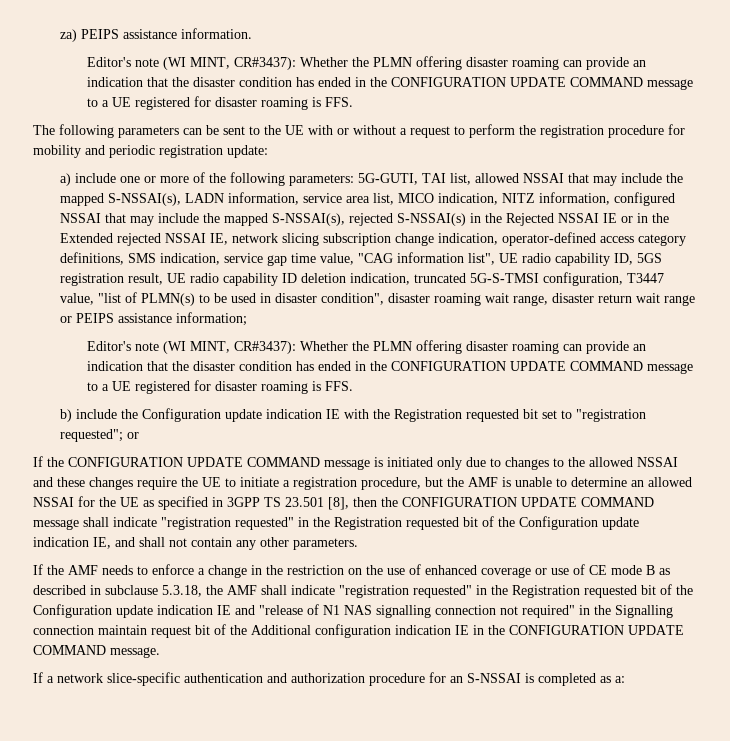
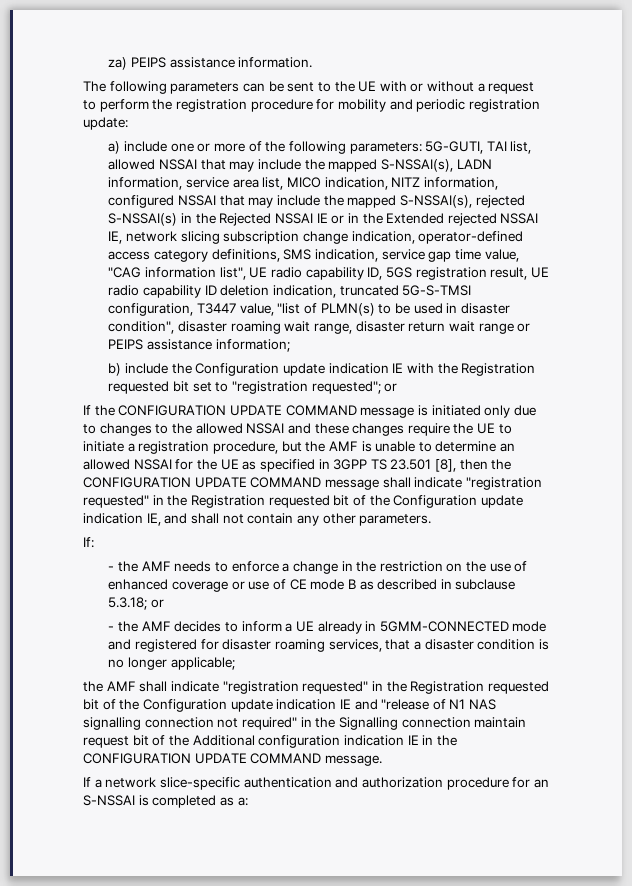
  za) PEIPS assistance information.
- Editor's note (WI MINT, CR#3437): Whether the PLMN offering disaster roaming can provide an indication that the disaster condition has ended in the CONFIGURATION UPDATE COMMAND message to a UE registered for disaster roaming is FFS.
  5G-GUTI, TAI list, allowed NSSAI that may include the mapped S-NSSAI(s), LADN information, service area list, MICO indication, NITZ information, configured NSSAI that may include the mapped S-NSSAI(s), rejected S-NSSAI(s) in the Rejected NSSAI IE or in the Extended rejected NSSAI IE, network slicing subscription change indication, operator-defined access category definitions, SMS indication, service gap time value, "CAG information list", UE radio capability ID, 5GS registration result, UE radio capability ID deletion indication, truncated 5G-S-TMSI configuration, T3447 value, "list of PLMN(s) to be used in disaster condition", disaster roaming wait range, disaster return wait range or PEIPS assistance information;
- Editor's note (WI MINT, CR#3437): Whether the PLMN offering disaster roaming can provide an indication that the disaster condition has ended in the CONFIGURATION UPDATE COMMAND message to a UE registered for disaster roaming is FFS.
- If the AMF needs to enforce a change in the restriction on the use of enhanced coverage or use of CE mode B as described in subclause 5.3.18, the AMF shall indicate "registration requested" in the Registration requested bit of the Configuration update indication IE and "release of N1 NAS signalling connection not required" in the Signalling connection maintain request bit of the Additional configuration indication IE in the CONFIGURATION UPDATE COMMAND message.
+ If:
+ - the AMF needs to enforce a change in the restriction on the use of enhanced coverage or use of CE mode B as described in subclause 5.3.18; or
+ - the AMF decides to inform a UE already in 5GMM-CONNECTED mode and registered for disaster roaming services, that a disaster condition is no longer applicable;
+ the AMF shall indicate "registration requested" in the Registration requested bit of the Configuration update indication IE and "release of N1 NAS signalling connection not required" in the Signalling connection maintain request bit of the Additional configuration indication IE in the CONFIGURATION UPDATE COMMAND message.

